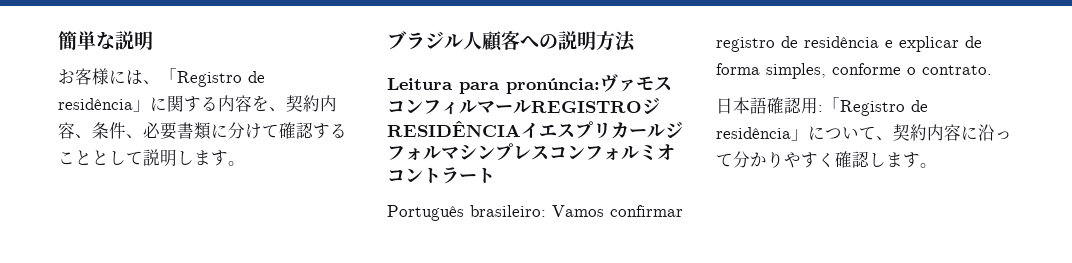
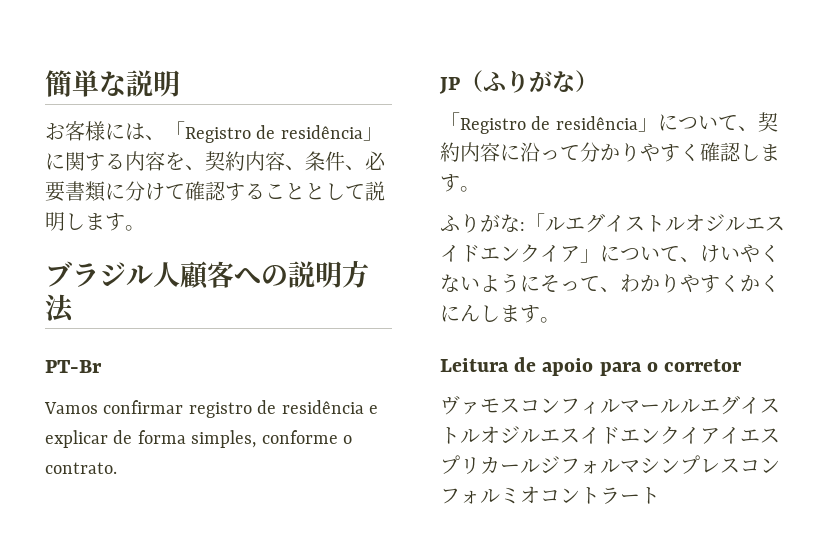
- Leitura para pronúncia:ヴァモスコンフィルマールREGISTROジRESIDÊNCIAイエスプリカールジフォルマシンプレスコンフォルミオコントラート
+ PT-Br
+ Vamos confirmar registro de residência e explicar de forma simples, conforme o contrato.
+ JP（ふりがな）
+ 「Registro de residência」について、契約内容に沿って分かりやすく確認します。
+ ふりがな:「ルエグイストルオジルエスイドエンクイア」について、けいやくないようにそって、わかりやすくかくにんします。
+ Leitura de apoio para o corretor
+ ヴァモスコンフィルマールルエグイストルオジルエスイドエンクイアイエスプリカールジフォルマシンプレスコンフォルミオコントラート
- Português brasileiro: Vamos confirmar registro de residência e explicar de forma simples, conforme o contrato.
- 日本語確認用:「Registro de residência」について、契約内容に沿って分かりやすく確認します。

